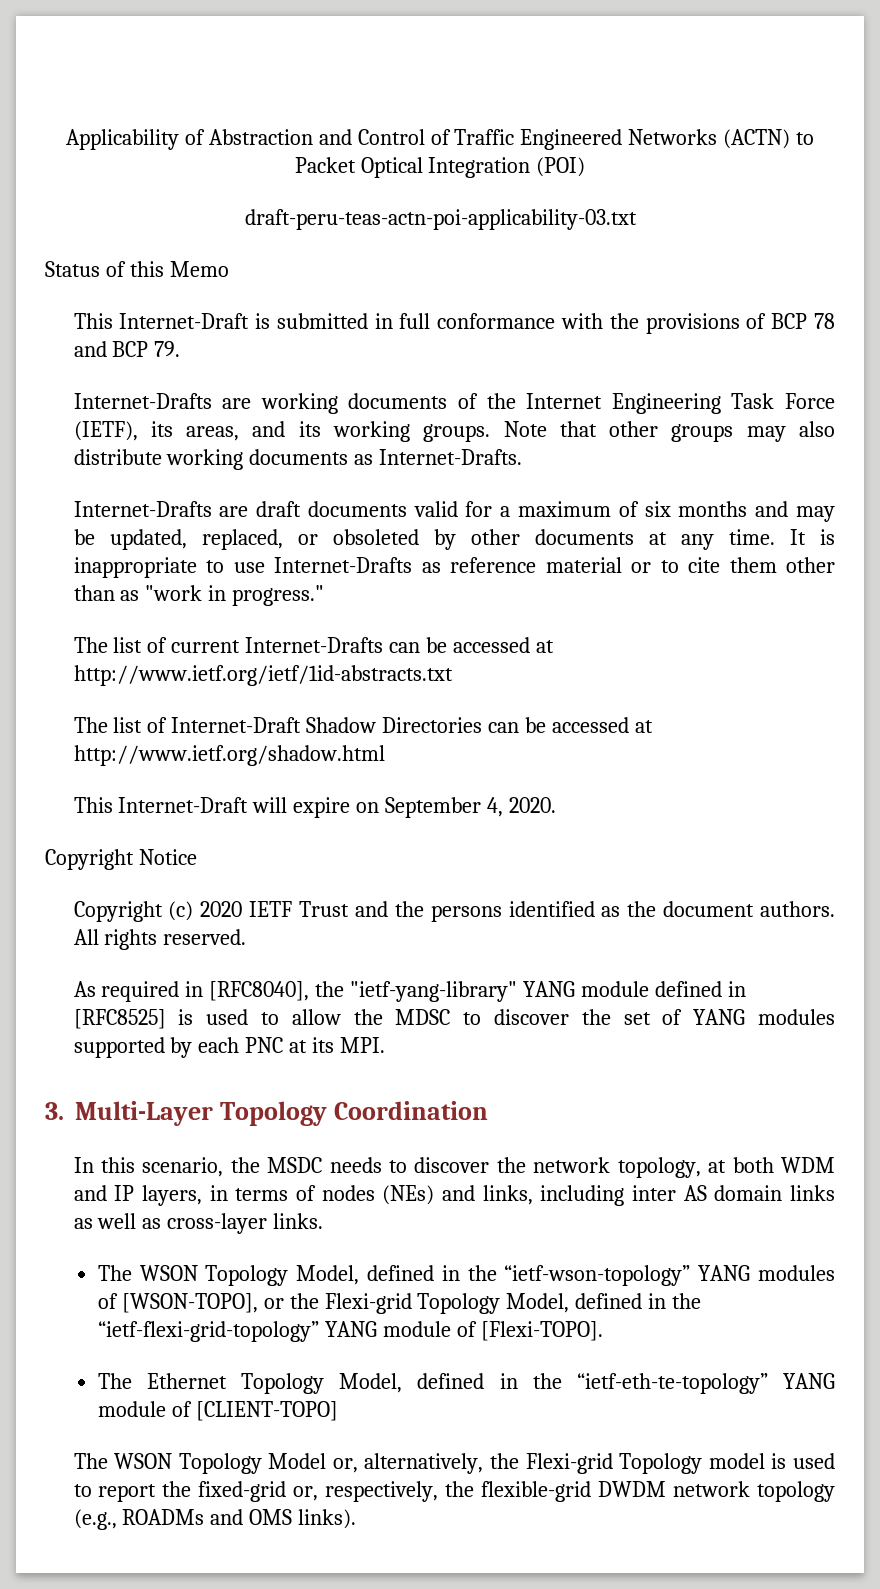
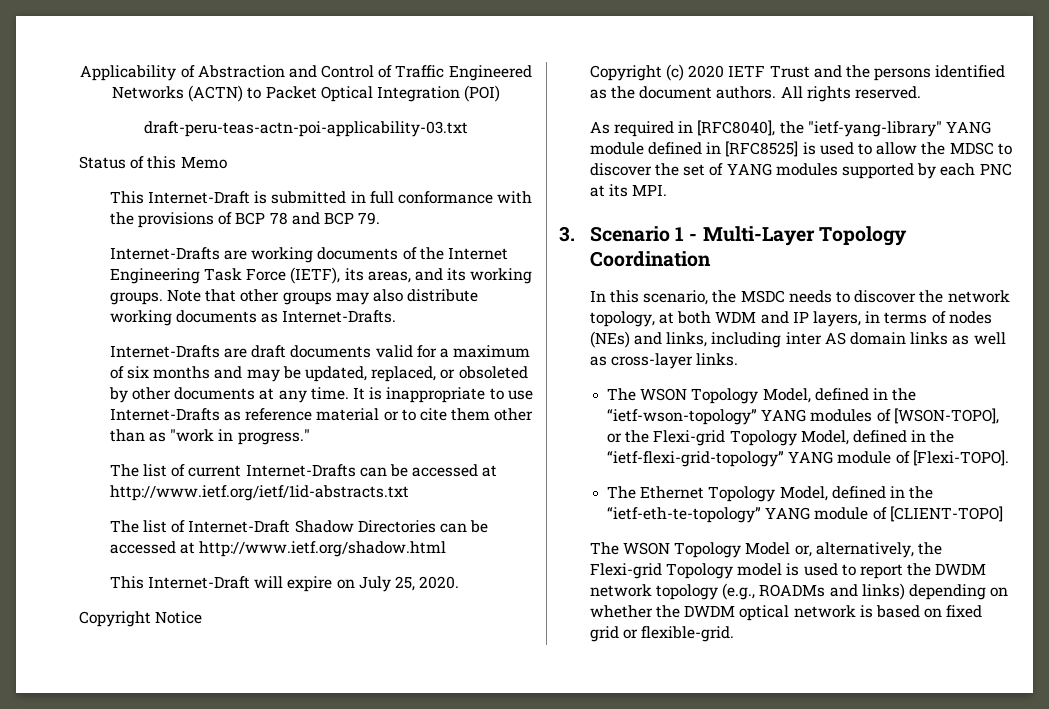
- This Internet-Draft will expire on September 4, 2020.
+ This Internet-Draft will expire on July 25, 2020.
- 3. Multi-Layer Topology Coordination
+ 3. Scenario 1 - Multi-Layer Topology Coordination
- The WSON Topology Model or, alternatively, the Flexi-grid Topology model is used to report the fixed-grid or, respectively, the flexible-grid DWDM network topology (e.g., ROADMs and OMS links).
+ The WSON Topology Model or, alternatively, the Flexi-grid Topology model is used to report the DWDM network topology (e.g., ROADMs and links) depending on whether the DWDM optical network is based on fixed grid or flexible-grid.

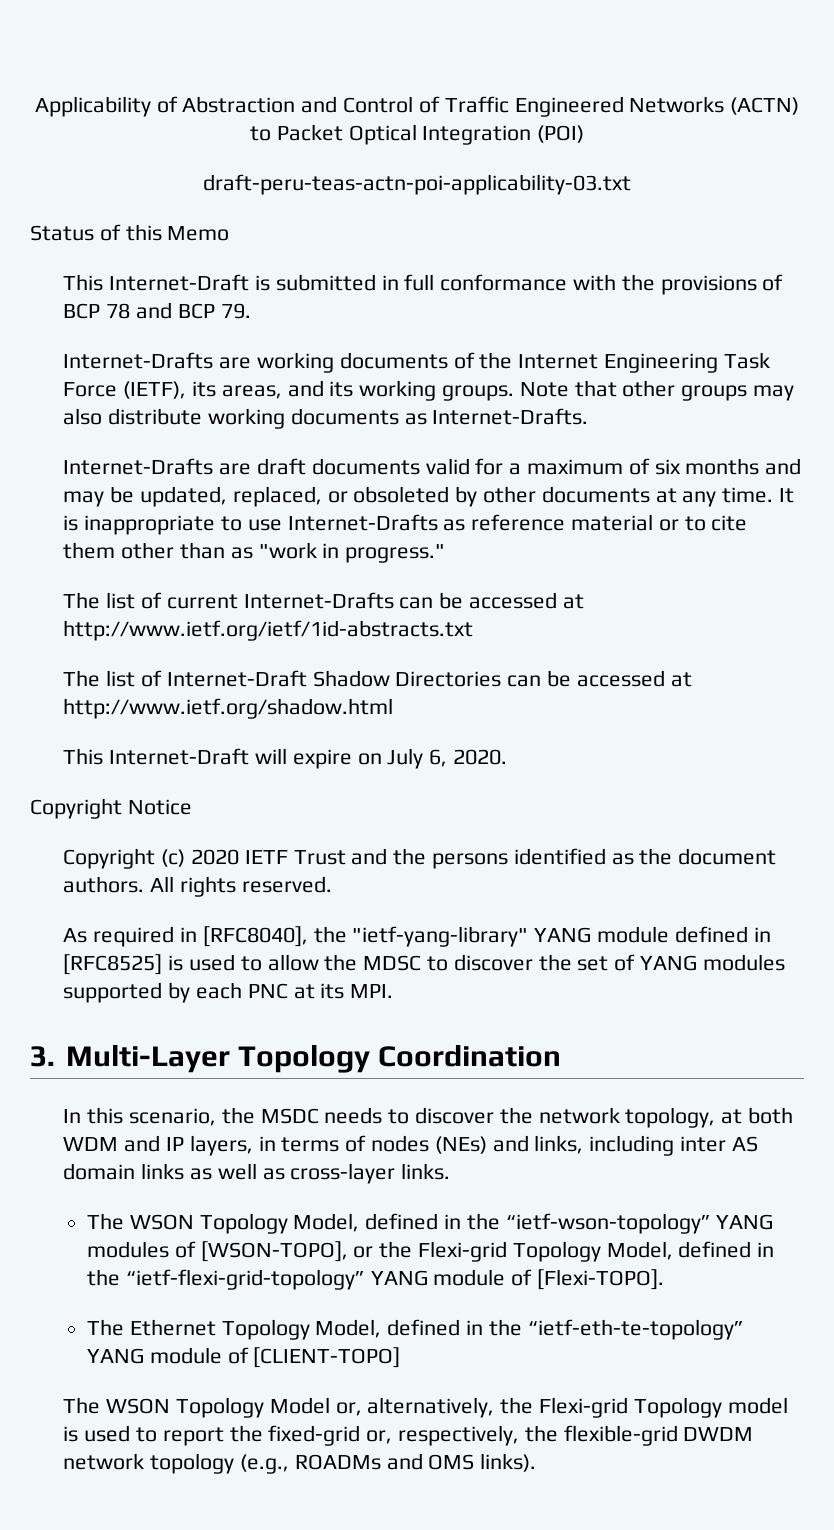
- This Internet-Draft will expire on July 25, 2020.
+ This Internet-Draft will expire on July 6, 2020.
- 3. Scenario 1 - Multi-Layer Topology Coordination
+ 3. Multi-Layer Topology Coordination
- The WSON Topology Model or, alternatively, the Flexi-grid Topology model is used to report the DWDM network topology (e.g., ROADMs and links) depending on whether the DWDM optical network is based on fixed grid or flexible-grid.
+ The WSON Topology Model or, alternatively, the Flexi-grid Topology model is used to report the fixed-grid or, respectively, the flexible-grid DWDM network topology (e.g., ROADMs and OMS links).

